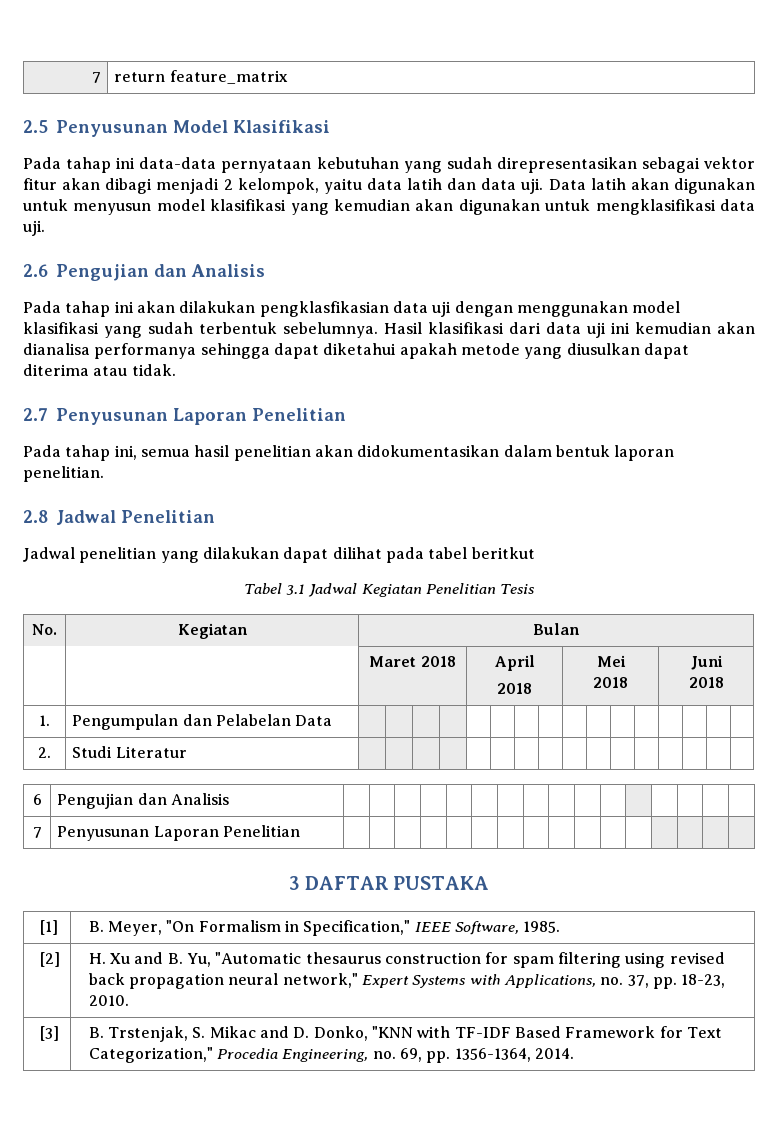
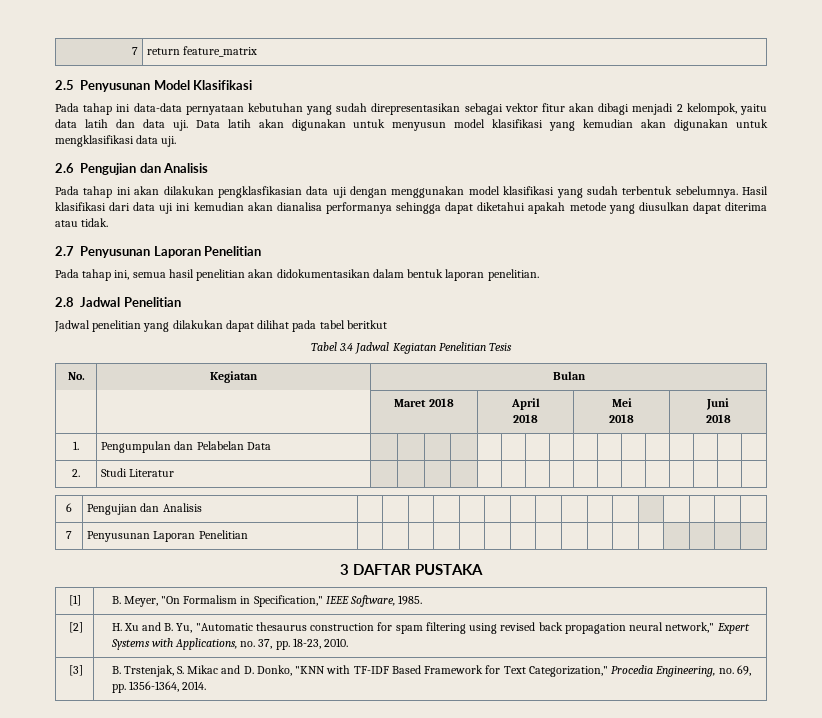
- Tabel 3.1 Jadwal Kegiatan Penelitian Tesis
+ Tabel 3.4 Jadwal Kegiatan Penelitian Tesis

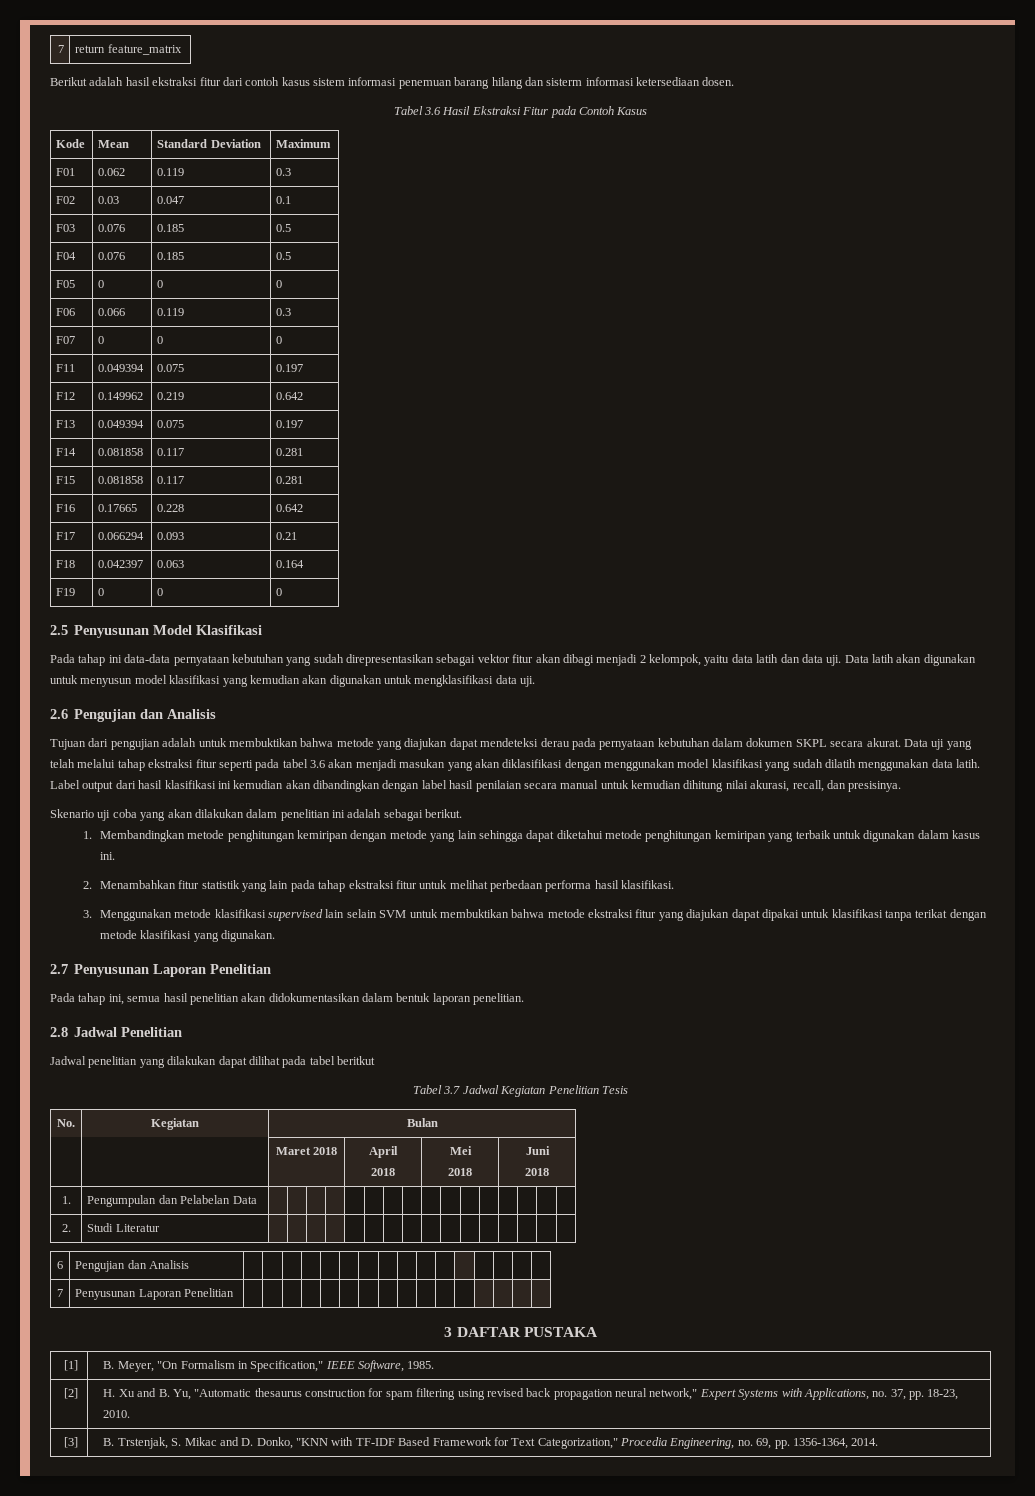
+ Berikut adalah hasil ekstraksi fitur dari contoh kasus sistem informasi penemuan barang hilang dan sisterm informasi ketersediaan dosen.
+ Tabel 3.6 Hasil Ekstraksi Fitur pada Contoh Kasus
+ Kode | Mean | Standard Deviation | Maximum
+ F01 | 0.062 | 0.119 | 0.3
+ F02 | 0.03 | 0.047 | 0.1
+ F03 | 0.076 | 0.185 | 0.5
+ F04 | 0.076 | 0.185 | 0.5
+ F05 | 0 | 0 | 0
+ F06 | 0.066 | 0.119 | 0.3
+ F07 | 0 | 0 | 0
+ F11 | 0.049394 | 0.075 | 0.197
+ F12 | 0.149962 | 0.219 | 0.642
+ F13 | 0.049394 | 0.075 | 0.197
+ F14 | 0.081858 | 0.117 | 0.281
+ F15 | 0.081858 | 0.117 | 0.281
+ F16 | 0.17665 | 0.228 | 0.642
+ F17 | 0.066294 | 0.093 | 0.21
+ F18 | 0.042397 | 0.063 | 0.164
+ F19 | 0 | 0 | 0
- Pada tahap ini akan dilakukan pengklasfikasian data uji dengan menggunakan model klasifikasi yang sudah terbentuk sebelumnya. Hasil klasifikasi dari data uji ini kemudian akan dianalisa performanya sehingga dapat diketahui apakah metode yang diusulkan dapat diterima atau tidak.
+ Tujuan dari pengujian adalah untuk membuktikan bahwa metode yang diajukan dapat mendeteksi derau pada pernyataan kebutuhan dalam dokumen SKPL secara akurat. Data uji yang telah melalui tahap ekstraksi fitur seperti pada tabel 3.6 akan menjadi masukan yang akan diklasifikasi dengan menggunakan model klasifikasi yang sudah dilatih menggunakan data latih. Label output dari hasil klasifikasi ini kemudian akan dibandingkan dengan label hasil penilaian secara manual untuk kemudian dihitung nilai akurasi, recall, dan presisinya.
+ Skenario uji coba yang akan dilakukan dalam penelitian ini adalah sebagai berikut.
+ 1. Membandingkan metode penghitungan kemiripan dengan metode yang lain sehingga dapat diketahui metode penghitungan kemiripan yang terbaik untuk digunakan dalam kasus ini.
+ 2. Menambahkan fitur statistik yang lain pada tahap ekstraksi fitur untuk melihat perbedaan performa hasil klasifikasi.
+ 3. Menggunakan metode klasifikasi supervised lain selain SVM untuk membuktikan bahwa metode ekstraksi fitur yang diajukan dapat dipakai untuk klasifikasi tanpa terikat dengan metode klasifikasi yang digunakan.
- Tabel 3.4 Jadwal Kegiatan Penelitian Tesis
+ Tabel 3.7 Jadwal Kegiatan Penelitian Tesis

